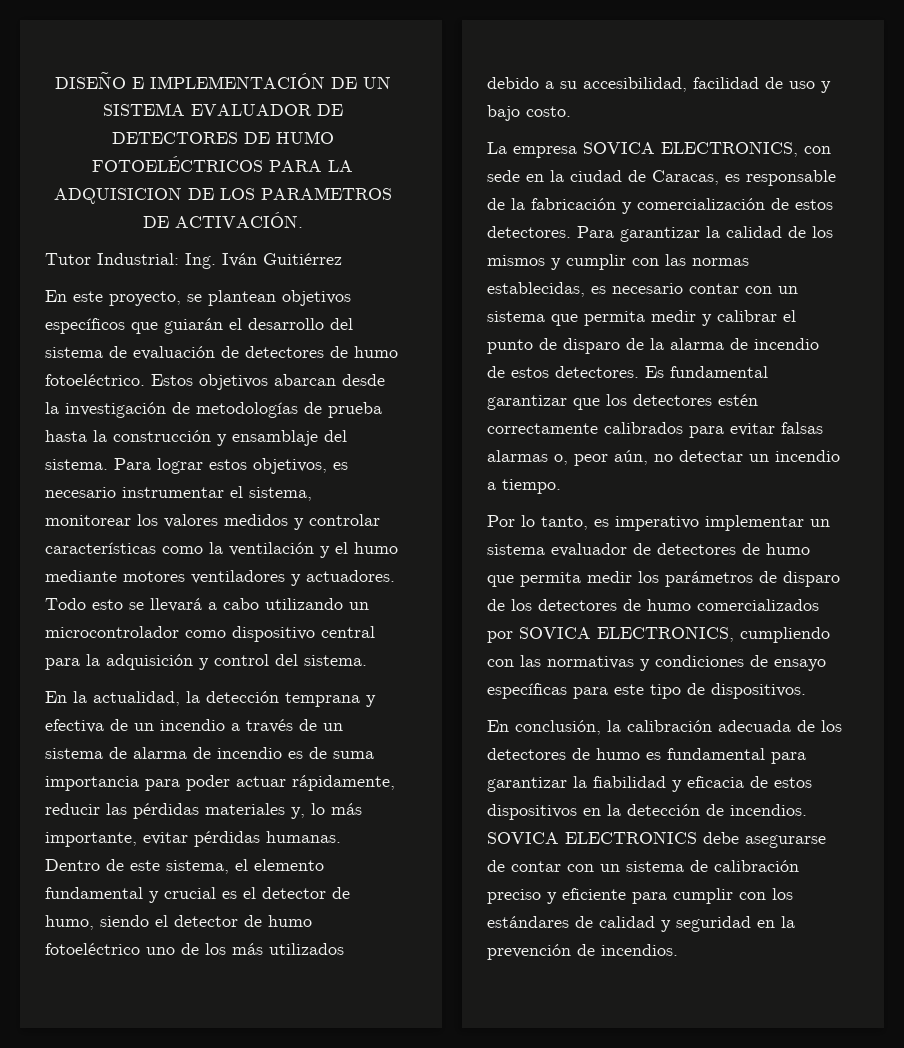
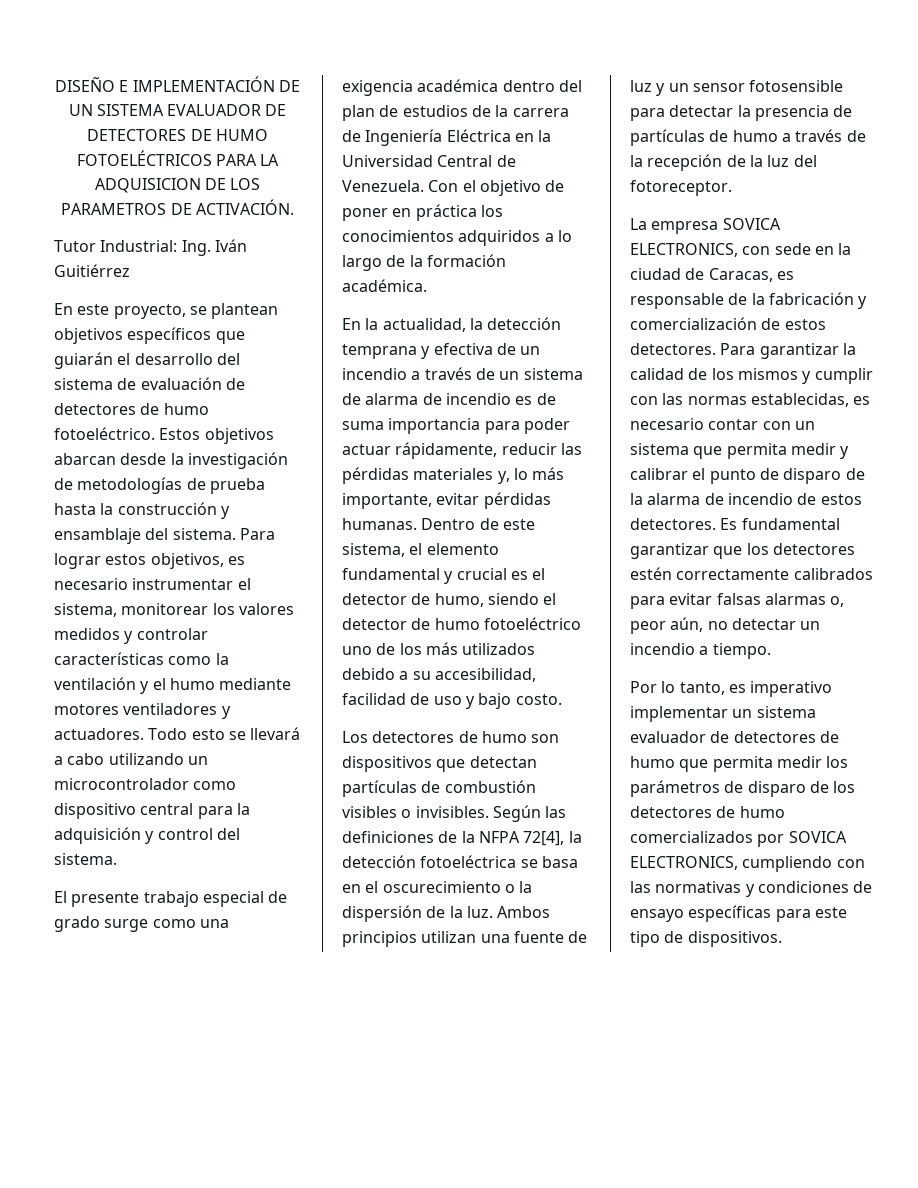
+ El presente trabajo especial de grado surge como una exigencia académica dentro del plan de estudios de la carrera de Ingeniería Eléctrica en la Universidad Central de Venezuela. Con el objetivo de poner en práctica los conocimientos adquiridos a lo largo de la formación académica.
+ Los detectores de humo son dispositivos que detectan partículas de combustión visibles o invisibles. Según las definiciones de la NFPA 72[4], la detección fotoeléctrica se basa en el oscurecimiento o la dispersión de la luz. Ambos principios utilizan una fuente de luz y un sensor fotosensible para detectar la presencia de partículas de humo a través de la recepción de la luz del fotoreceptor.
- En conclusión, la calibración adecuada de los detectores de humo es fundamental para garantizar la fiabilidad y eficacia de estos dispositivos en la detección de incendios. SOVICA ELECTRONICS debe asegurarse de contar con un sistema de calibración preciso y eficiente para cumplir con los estándares de calidad y seguridad en la prevención de incendios.

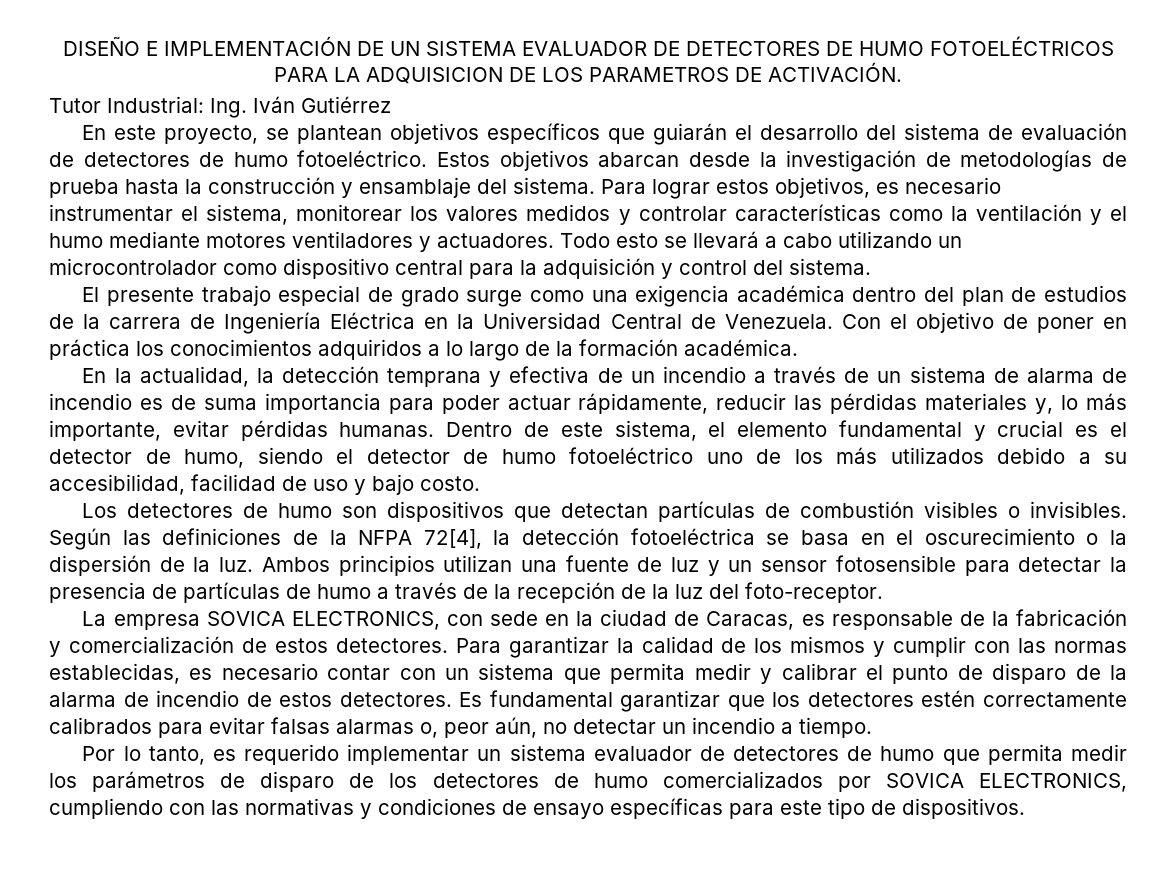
- Tutor Industrial: Ing. Iván Guitiérrez
+ Tutor Industrial: Ing. Iván Gutiérrez
- Ambos principios utilizan una fuente de luz y un sensor fotosensible para detectar la presencia de partículas de humo a través de la recepción de la luz del fotoreceptor.
+ Ambos principios utilizan una fuente de luz y un sensor fotosensible para detectar la presencia de partículas de humo a través de la recepción de la luz del foto-receptor.
- Por lo tanto, es imperativo implementar un sistema evaluador de detectores de humo que permita medir los parámetros de disparo de los detectores de humo comercializados por SOVICA ELECTRONICS, cumpliendo con las normativas y condiciones de ensayo específicas para este tipo de dispositivos.
+ Por lo tanto, es requerido implementar un sistema evaluador de detectores de humo que permita medir los parámetros de disparo de los detectores de humo comercializados por SOVICA ELECTRONICS, cumpliendo con las normativas y condiciones de ensayo específicas para este tipo de dispositivos.

